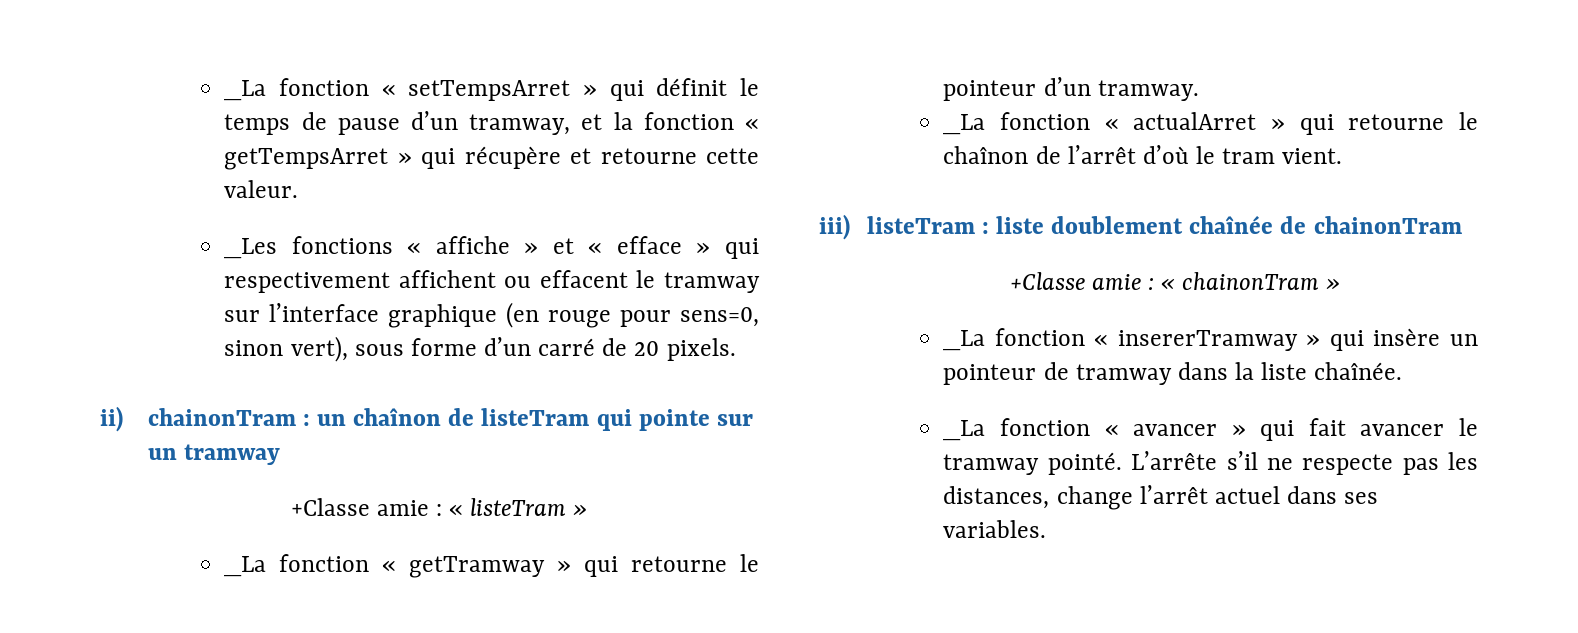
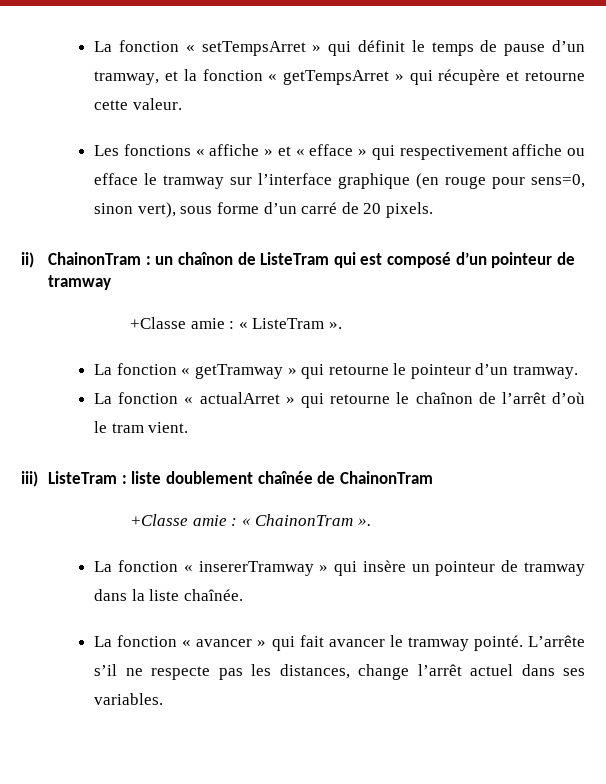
- _La fonction « setTempsArret » qui définit le temps de pause d’un tramway, et la fonction « getTempsArret » qui récupère et retourne cette valeur.
+ La fonction « setTempsArret » qui définit le temps de pause d’un tramway, et la fonction « getTempsArret » qui récupère et retourne cette valeur.
- _Les fonctions « affiche » et « efface » qui respectivement affichent ou effacent le tramway sur l’interface graphique (en rouge pour sens=0, sinon vert), sous forme d’un carré de 20 pixels.
+ Les fonctions « affiche » et « efface » qui respectivement affiche ou efface le tramway sur l’interface graphique (en rouge pour sens=0, sinon vert), sous forme d’un carré de 20 pixels.
- ii) chainonTram : un chaînon de listeTram qui pointe sur un tramway
+ ii) ChainonTram : un chaînon de ListeTram qui est composé d’un pointeur de tramway
- +Classe amie : « listeTram »
- _La fonction « getTramway » qui retourne le pointeur d’un tramway.
+ +Classe amie : « ListeTram ».
+ La fonction « getTramway » qui retourne le pointeur d’un tramway.
- _La fonction « actualArret » qui retourne le chaînon de l’arrêt d’où le tram vient.
+ La fonction « actualArret » qui retourne le chaînon de l’arrêt d’où le tram vient.
- iii) listeTram : liste doublement chaînée de chainonTram
- +Classe amie : « chainonTram »
- _La fonction « insererTramway » qui insère un pointeur de tramway dans la liste chaînée.
+ iii) ListeTram : liste doublement chaînée de ChainonTram
+ +Classe amie : « ChainonTram ».
+ La fonction « insererTramway » qui insère un pointeur de tramway dans la liste chaînée.
- _La fonction « avancer » qui fait avancer le tramway pointé.
+ La fonction « avancer » qui fait avancer le tramway pointé.

